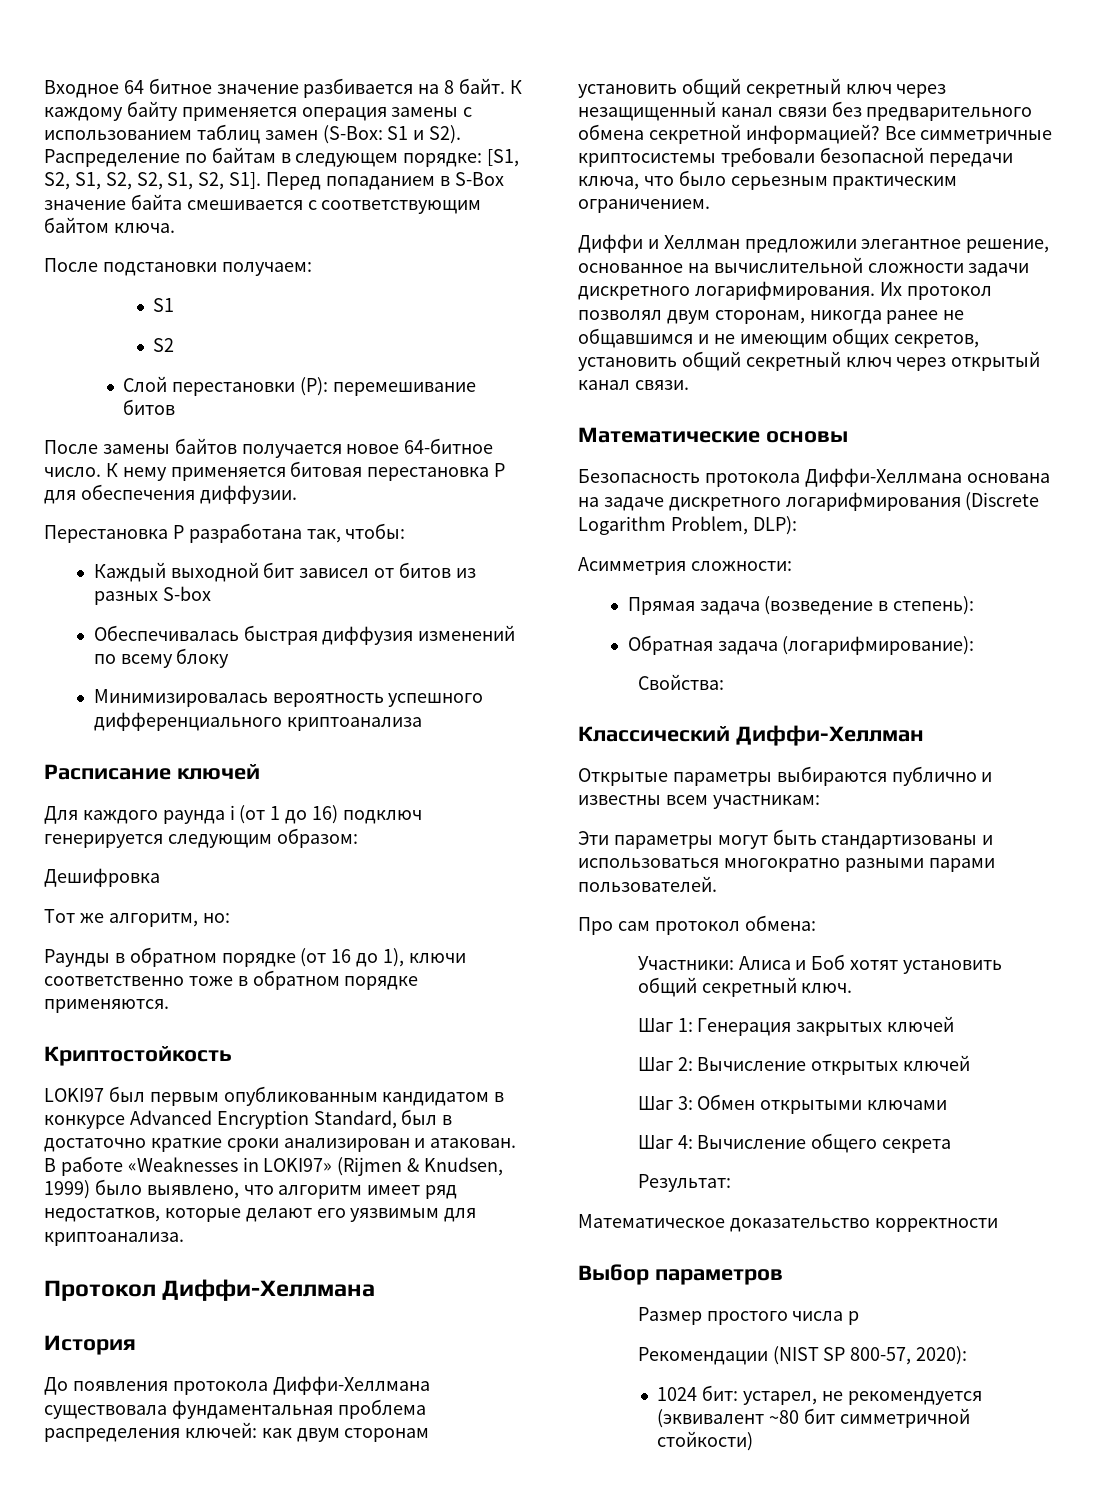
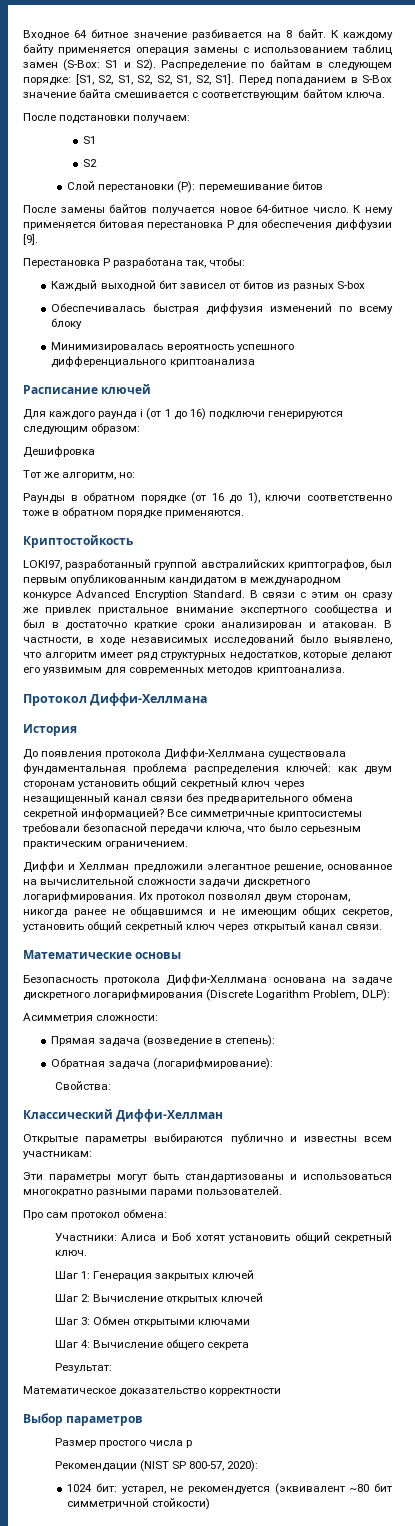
- К нему применяется битовая перестановка P для обеспечения диффузии.
+ К нему применяется битовая перестановка P для обеспечения диффузии [9].
- Для каждого раунда i (от 1 до 16) подключ генерируется следующим образом:
+ Для каждого раунда i (от 1 до 16) подключи генерируются следующим образом:
- LOKI97 был первым опубликованным кандидатом в конкурсе Advanced Encryption Standard, был в достаточно краткие сроки анализирован и атакован.
+ LOKI97, разработанный группой австралийских криптографов, был первым опубликованным кандидатом в международном конкурсе Advanced Encryption Standard. В связи с этим он сразу же привлек пристальное внимание экспертного сообщества и был в достаточно краткие сроки анализирован и атакован.
- В работе «Weaknesses in LOKI97» (Rijmen & Knudsen, 1999) было выявлено, что алгоритм имеет ряд недостатков, которые делают его уязвимым для криптоанализа.
+ В частности, в ходе независимых исследований было выявлено, что алгоритм имеет ряд структурных недостатков, которые делают его уязвимым для современных методов криптоанализа.

